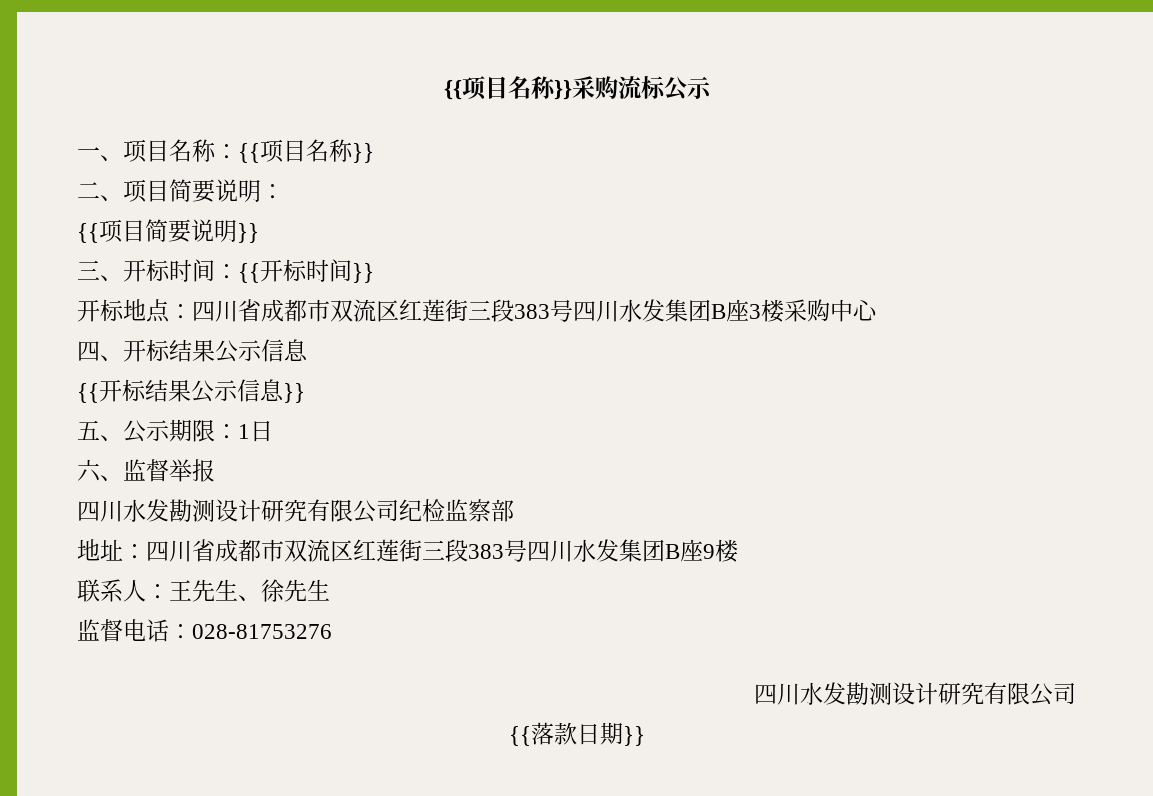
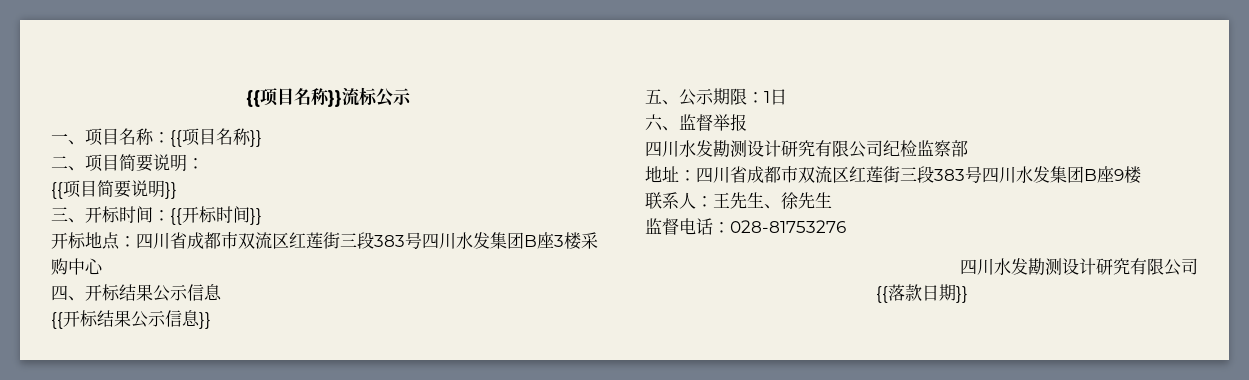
- {{项目名称}}采购流标公示
+ {{项目名称}}流标公示

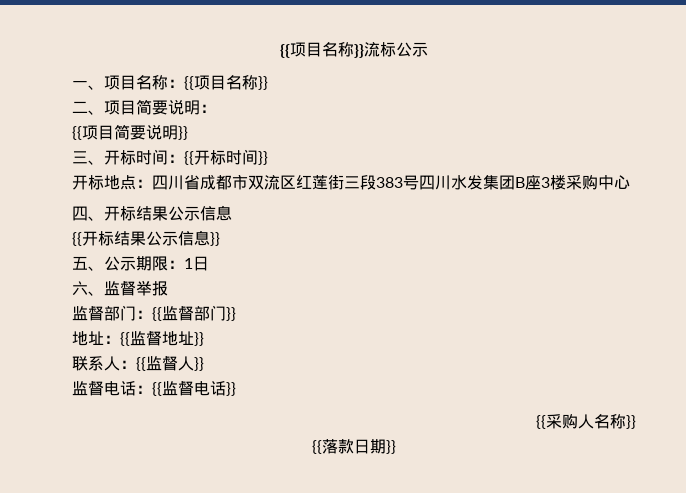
- 四川水发勘测设计研究有限公司纪检监察部
- 地址：四川省成都市双流区红莲街三段383号四川水发集团B座9楼
+ 监督部门：{{监督部门}}
+ 地址：{{监督地址}}
- 联系人：王先生、徐先生
+ 联系人：{{监督人}}
- 监督电话：028-81753276
- 四川水发勘测设计研究有限公司
+ 监督电话：{{监督电话}}
+ {{采购人名称}}

